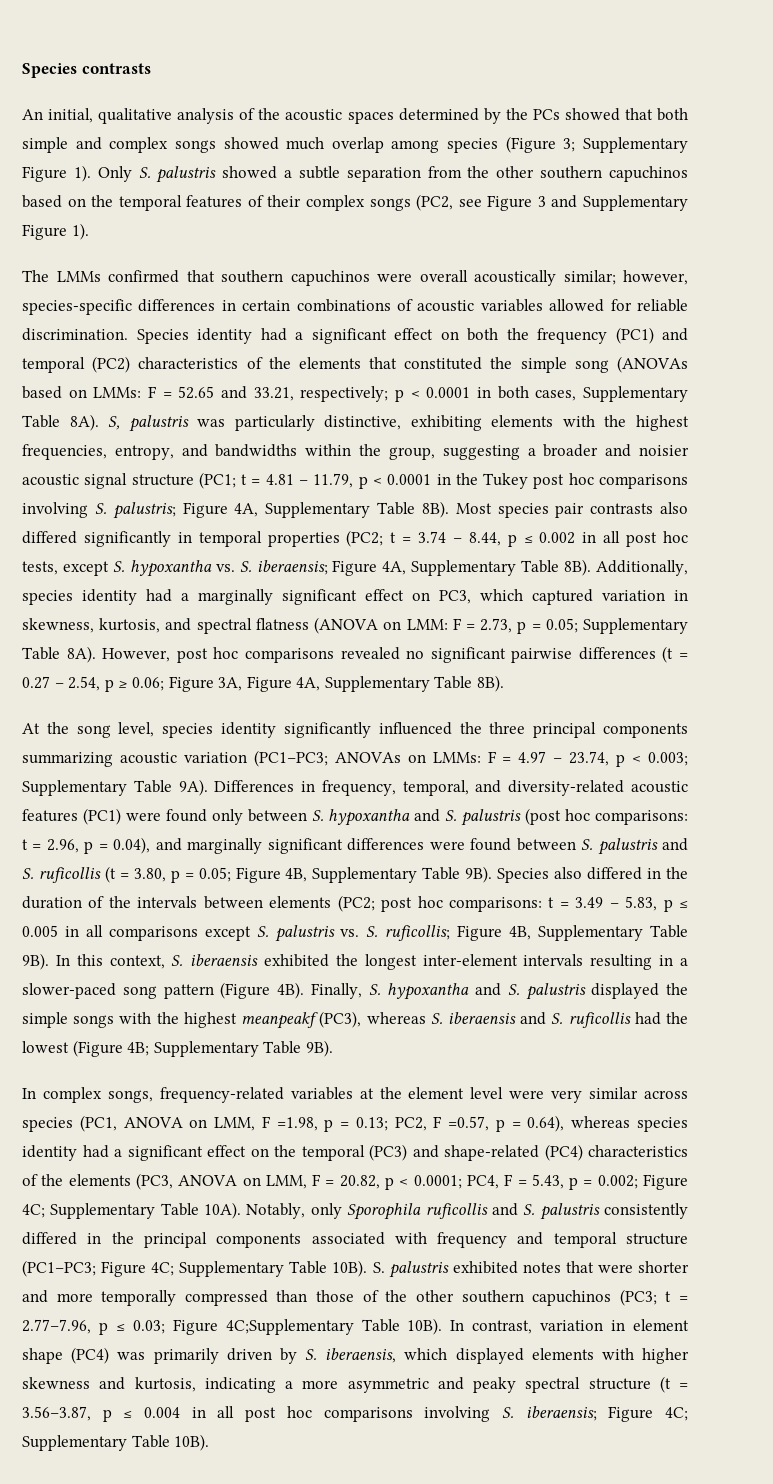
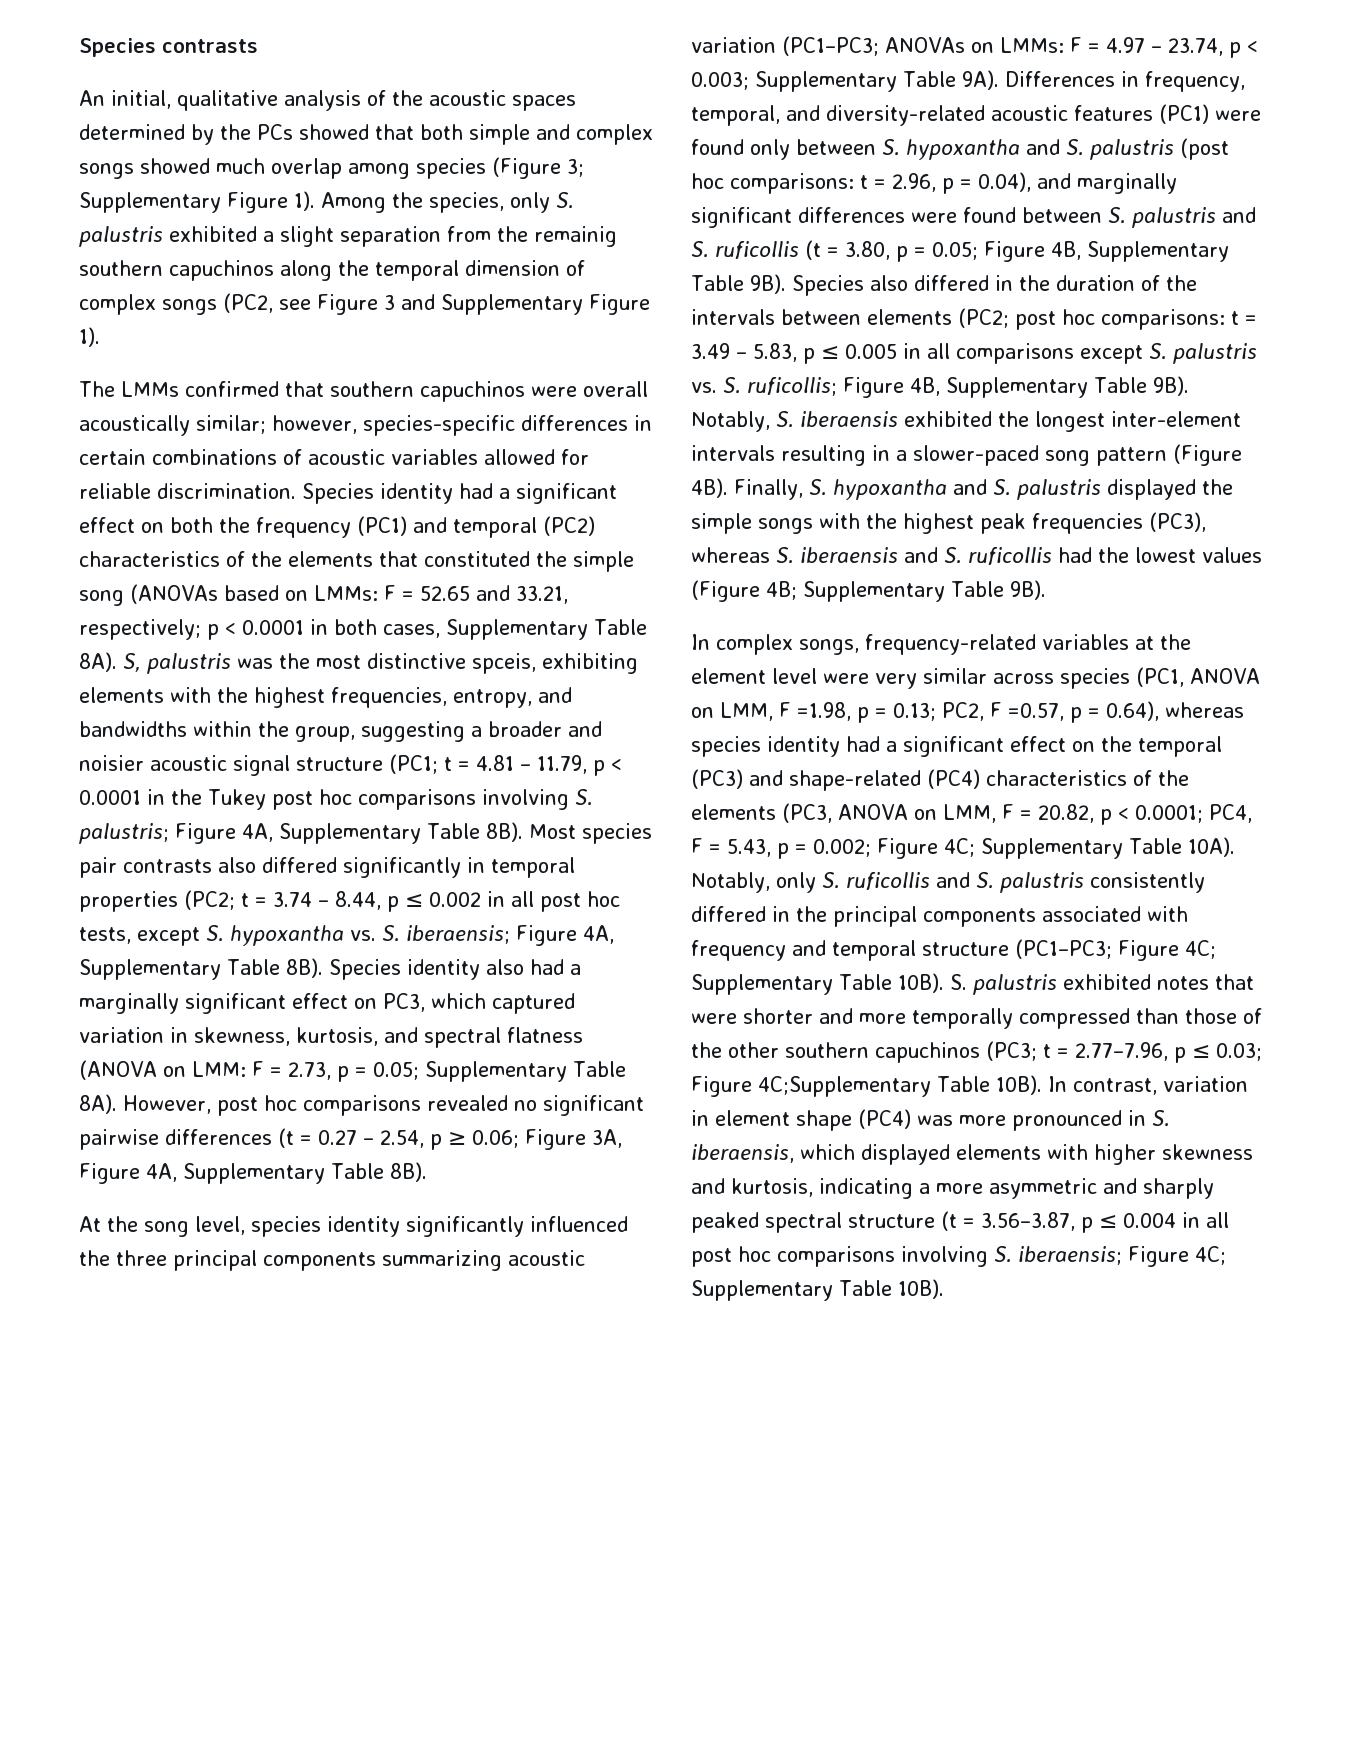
- Only S. palustris showed a subtle separation from the other southern capuchinos based on the temporal features of their complex songs (PC2, see Figure 3 and Supplementary Figure 1).
+ Among the species, only S. palustris exhibited a slight separation from the remainig southern capuchinos along the temporal dimension of complex songs (PC2, see Figure 3 and Supplementary Figure 1).
- S, palustris was particularly distinctive, exhibiting elements with the highest frequencies, entropy, and bandwidths within the group, suggesting a broader and noisier acoustic signal structure (PC1; t = 4.81 – 11.79, p < 0.0001 in the Tukey post hoc comparisons involving S. palustris; Figure 4A, Supplementary Table 8B).
+ S, palustris was the most distinctive spceis, exhibiting elements with the highest frequencies, entropy, and bandwidths within the group, suggesting a broader and noisier acoustic signal structure (PC1; t = 4.81 – 11.79, p < 0.0001 in the Tukey post hoc comparisons involving S. palustris; Figure 4A, Supplementary Table 8B).
- Additionally, species identity had a marginally significant effect on PC3, which captured variation in skewness, kurtosis, and spectral flatness (ANOVA on LMM: F = 2.73, p = 0.05; Supplementary Table 8A).
+ Species identity also had a marginally significant effect on PC3, which captured variation in skewness, kurtosis, and spectral flatness (ANOVA on LMM: F = 2.73, p = 0.05; Supplementary Table 8A).
- In this context, S. iberaensis exhibited the longest inter-element intervals resulting in a slower-paced song pattern (Figure 4B).
+ Notably, S. iberaensis exhibited the longest inter-element intervals resulting in a slower-paced song pattern (Figure 4B).
- Finally, S. hypoxantha and S. palustris displayed the simple songs with the highest meanpeakf (PC3), whereas S. iberaensis and S. ruficollis had the lowest (Figure 4B; Supplementary Table 9B).
+ Finally, S. hypoxantha and S. palustris displayed the simple songs with the highest peak frequencies (PC3), whereas S. iberaensis and S. ruficollis had the lowest values (Figure 4B; Supplementary Table 9B).
- Notably, only Sporophila ruficollis and S. palustris consistently differed in the principal components associated with frequency and temporal structure (PC1–PC3; Figure 4C; Supplementary Table 10B).
+ Notably, only S. ruficollis and S. palustris consistently differed in the principal components associated with frequency and temporal structure (PC1–PC3; Figure 4C; Supplementary Table 10B).
- In contrast, variation in element shape (PC4) was primarily driven by S. iberaensis, which displayed elements with higher skewness and kurtosis, indicating a more asymmetric and peaky spectral structure (t = 3.56–3.87, p ≤ 0.004 in all post hoc comparisons involving S. iberaensis; Figure 4C; Supplementary Table 10B).
+ In contrast, variation in element shape (PC4) was more pronounced in S. iberaensis, which displayed elements with higher skewness and kurtosis, indicating a more asymmetric and sharply peaked spectral structure (t = 3.56–3.87, p ≤ 0.004 in all post hoc comparisons involving S. iberaensis; Figure 4C; Supplementary Table 10B).

